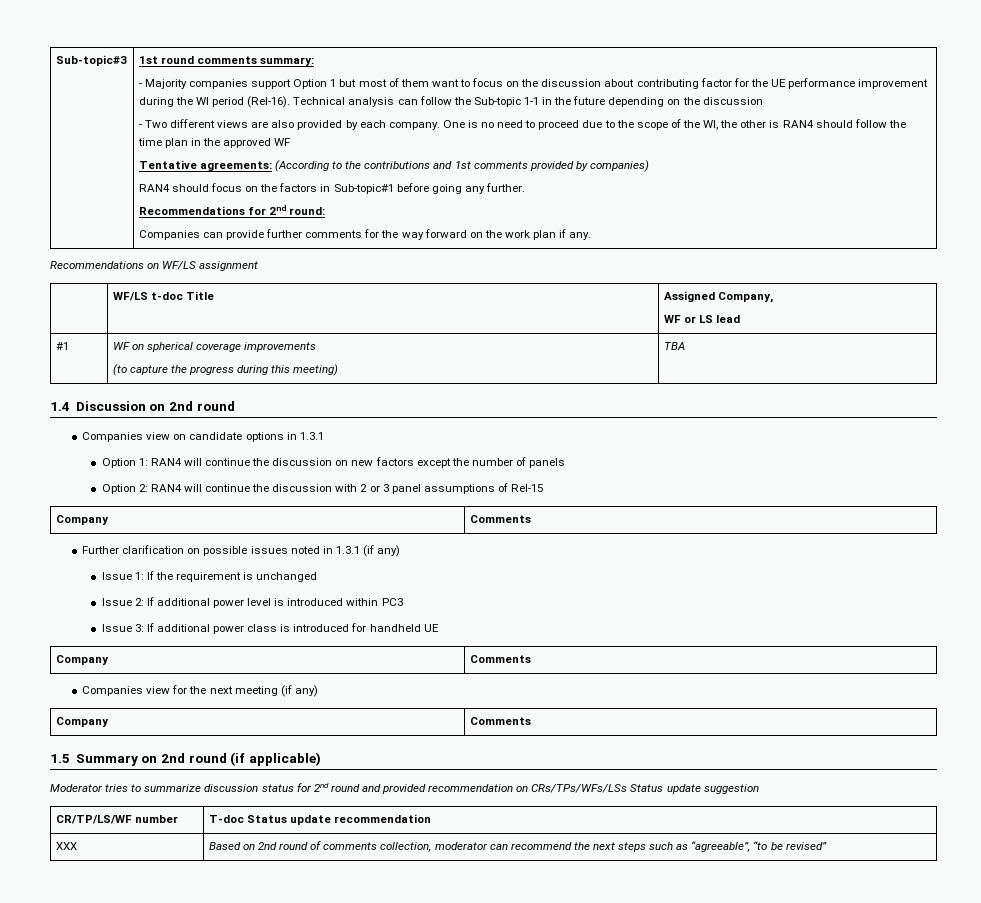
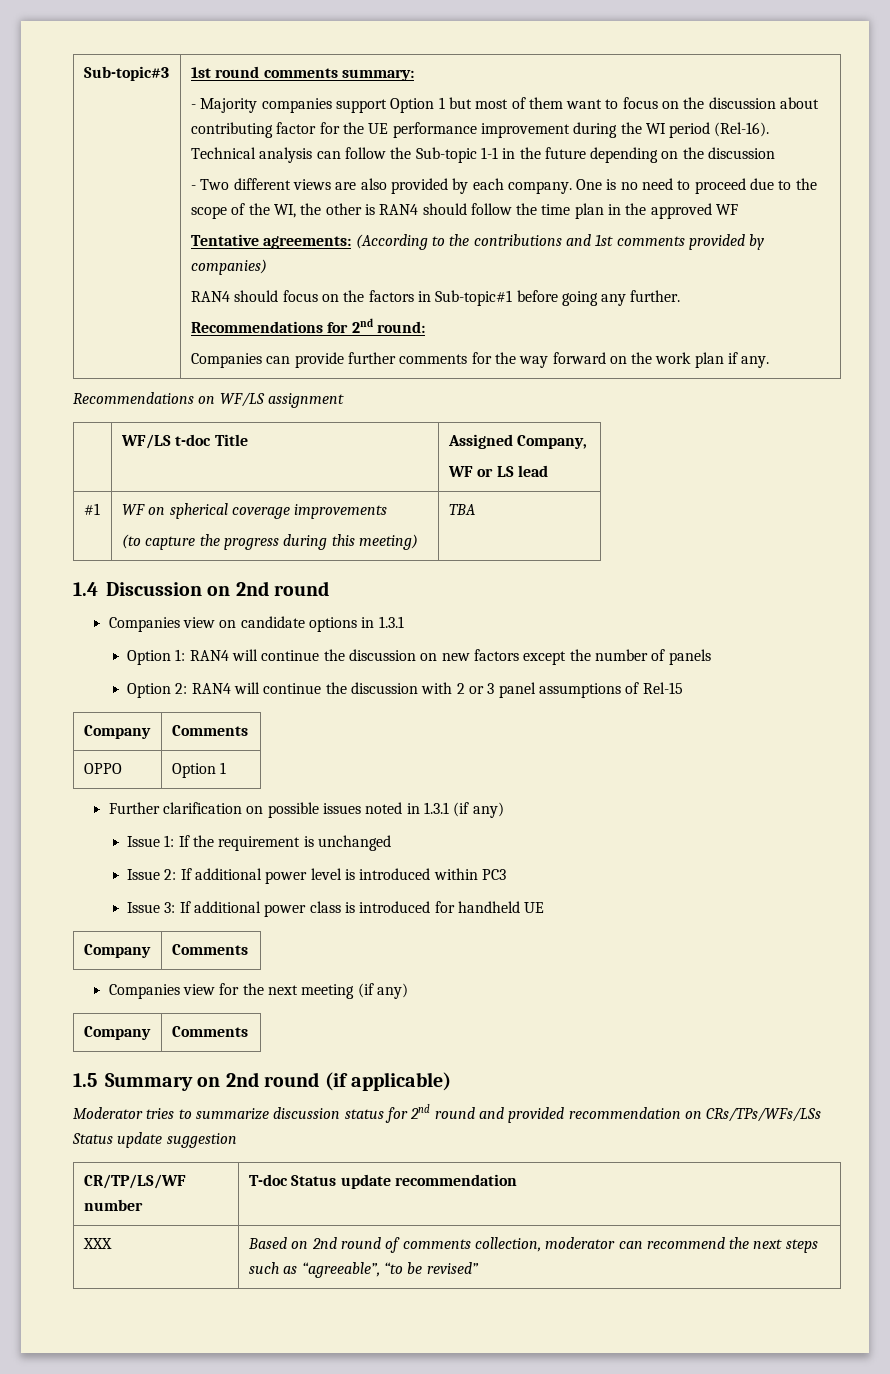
+ OPPO | Option 1

